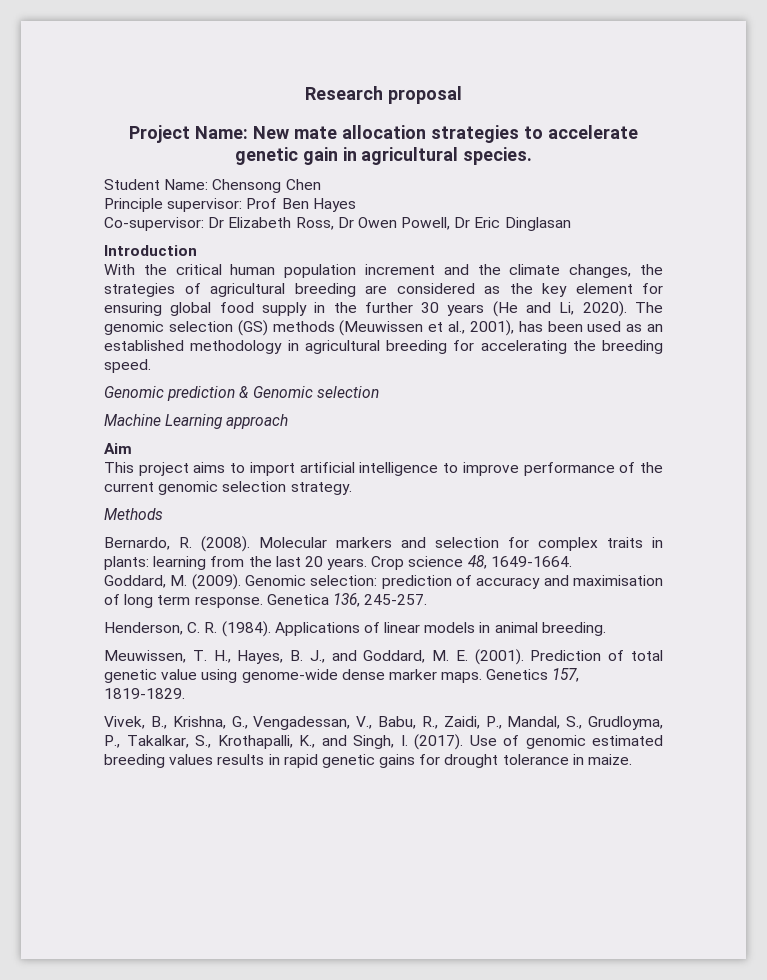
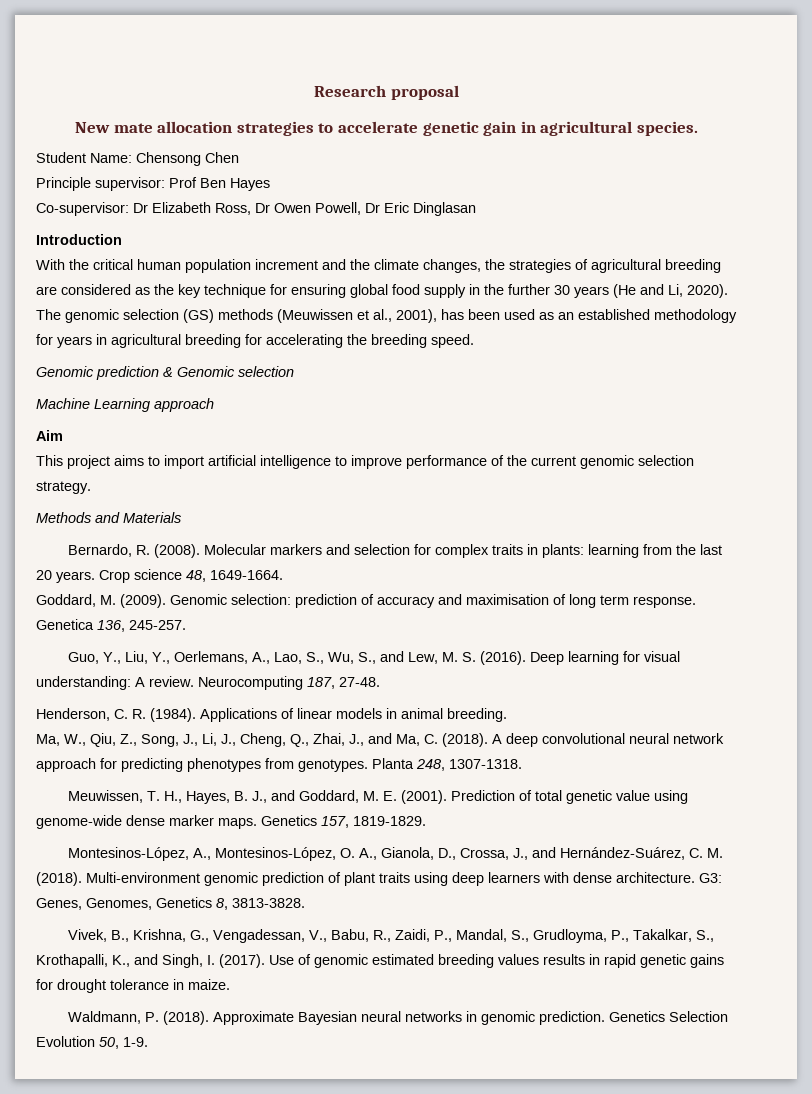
- Project Name: New mate allocation strategies to accelerate genetic gain in agricultural species.
+ New mate allocation strategies to accelerate genetic gain in agricultural species.
- With the critical human population increment and the climate changes, the strategies of agricultural breeding are considered as the key element for ensuring global food supply in the further 30 years (He and Li, 2020).
+ With the critical human population increment and the climate changes, the strategies of agricultural breeding are considered as the key technique for ensuring global food supply in the further 30 years (He and Li, 2020).
- The genomic selection (GS) methods (Meuwissen et al., 2001), has been used as an established methodology in agricultural breeding for accelerating the breeding speed.
+ The genomic selection (GS) methods (Meuwissen et al., 2001), has been used as an established methodology for years in agricultural breeding for accelerating the breeding speed.
- Methods
+ Methods and Materials
+ Guo, Y., Liu, Y., Oerlemans, A., Lao, S., Wu, S., and Lew, M. S. (2016). Deep learning for visual understanding: A review. Neurocomputing 187, 27-48.
+ Ma, W., Qiu, Z., Song, J., Li, J., Cheng, Q., Zhai, J., and Ma, C. (2018). A deep convolutional neural network approach for predicting phenotypes from genotypes. Planta 248, 1307-1318.
+ Montesinos-López, A., Montesinos-López, O. A., Gianola, D., Crossa, J., and Hernández-Suárez, C. M. (2018). Multi-environment genomic prediction of plant traits using deep learners with dense architecture. G3: Genes, Genomes, Genetics 8, 3813-3828.
+ Waldmann, P. (2018). Approximate Bayesian neural networks in genomic prediction. Genetics Selection Evolution 50, 1-9.

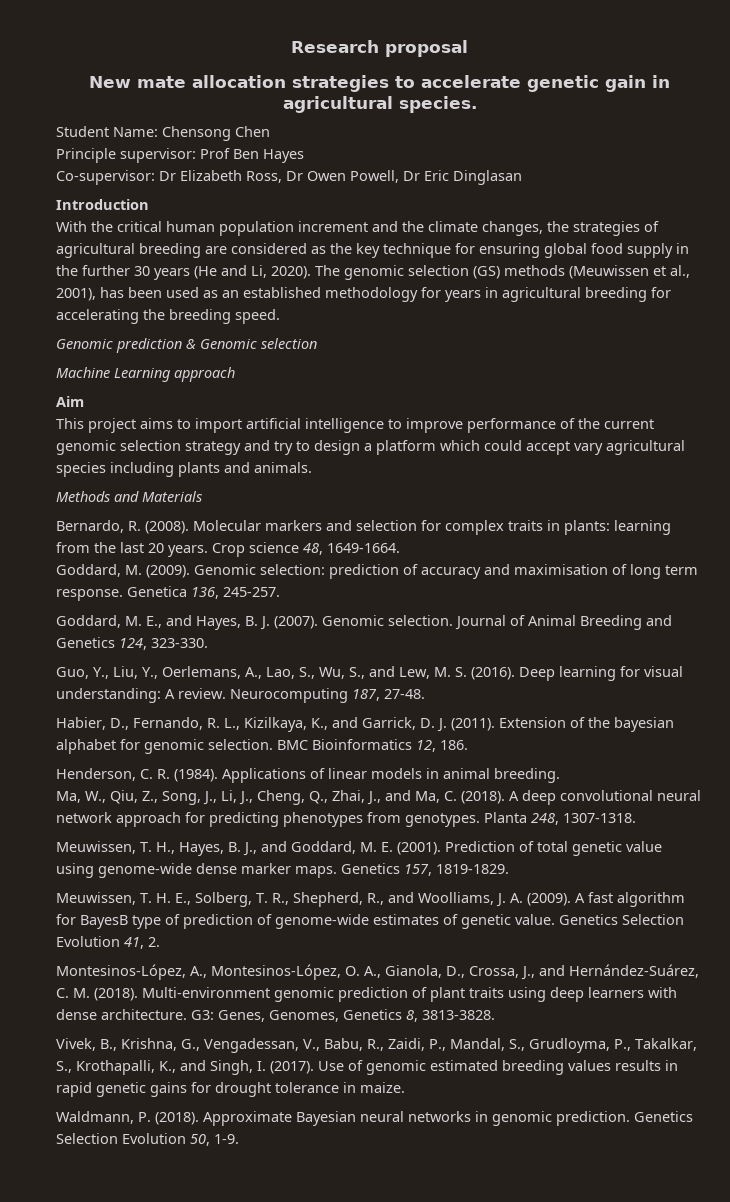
- This project aims to import artificial intelligence to improve performance of the current genomic selection strategy.
+ This project aims to import artificial intelligence to improve performance of the current genomic selection strategy and try to design a platform which could accept vary agricultural species including plants and animals.
+ Goddard, M. E., and Hayes, B. J. (2007). Genomic selection. Journal of Animal Breeding and Genetics 124, 323-330.
+ Habier, D., Fernando, R. L., Kizilkaya, K., and Garrick, D. J. (2011). Extension of the bayesian alphabet for genomic selection. BMC Bioinformatics 12, 186.
+ Meuwissen, T. H. E., Solberg, T. R., Shepherd, R., and Woolliams, J. A. (2009). A fast algorithm for BayesB type of prediction of genome-wide estimates of genetic value. Genetics Selection Evolution 41, 2.

